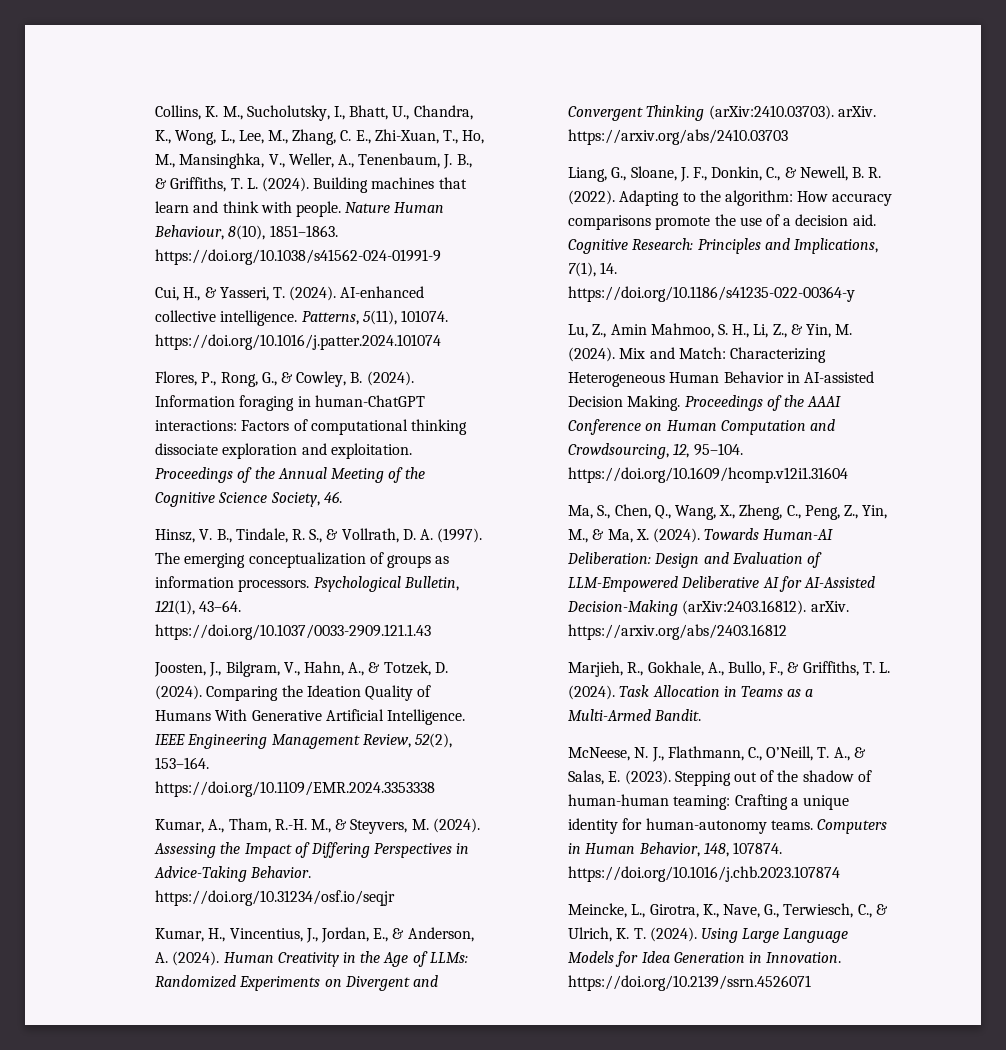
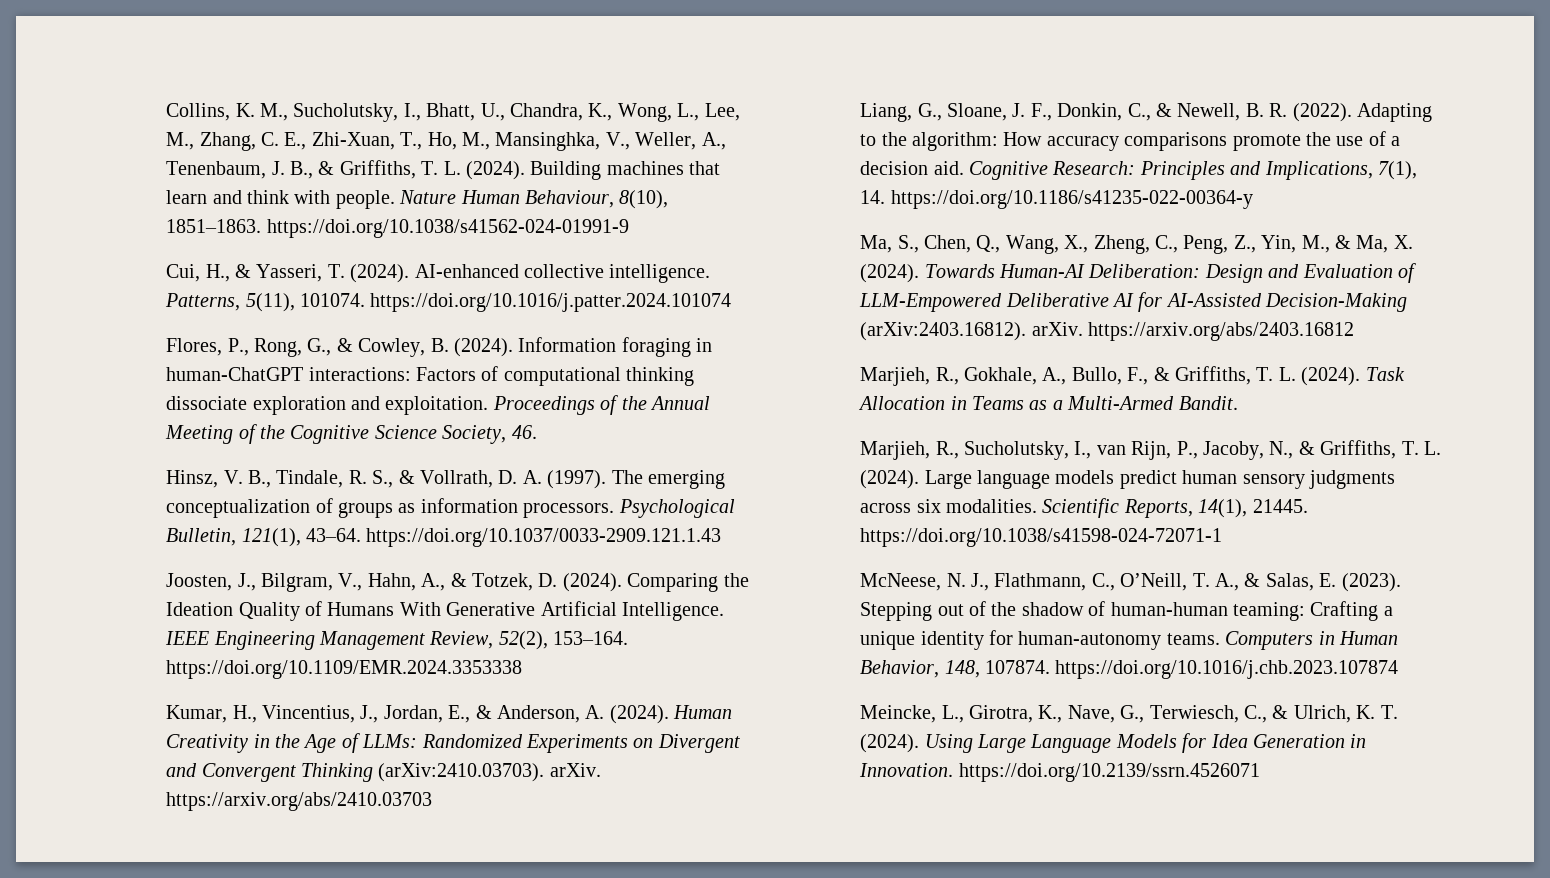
- Kumar, A., Tham, R.-H. M., & Steyvers, M. (2024). Assessing the Impact of Differing Perspectives in Advice-Taking Behavior. https://doi.org/10.31234/osf.io/seqjr
- Lu, Z., Amin Mahmoo, S. H., Li, Z., & Yin, M. (2024). Mix and Match: Characterizing Heterogeneous Human Behavior in AI-assisted Decision Making. Proceedings of the AAAI Conference on Human Computation and Crowdsourcing, 12, 95–104. https://doi.org/10.1609/hcomp.v12i1.31604
+ Marjieh, R., Sucholutsky, I., van Rijn, P., Jacoby, N., & Griffiths, T. L. (2024). Large language models predict human sensory judgments across six modalities. Scientific Reports, 14(1), 21445. https://doi.org/10.1038/s41598-024-72071-1

